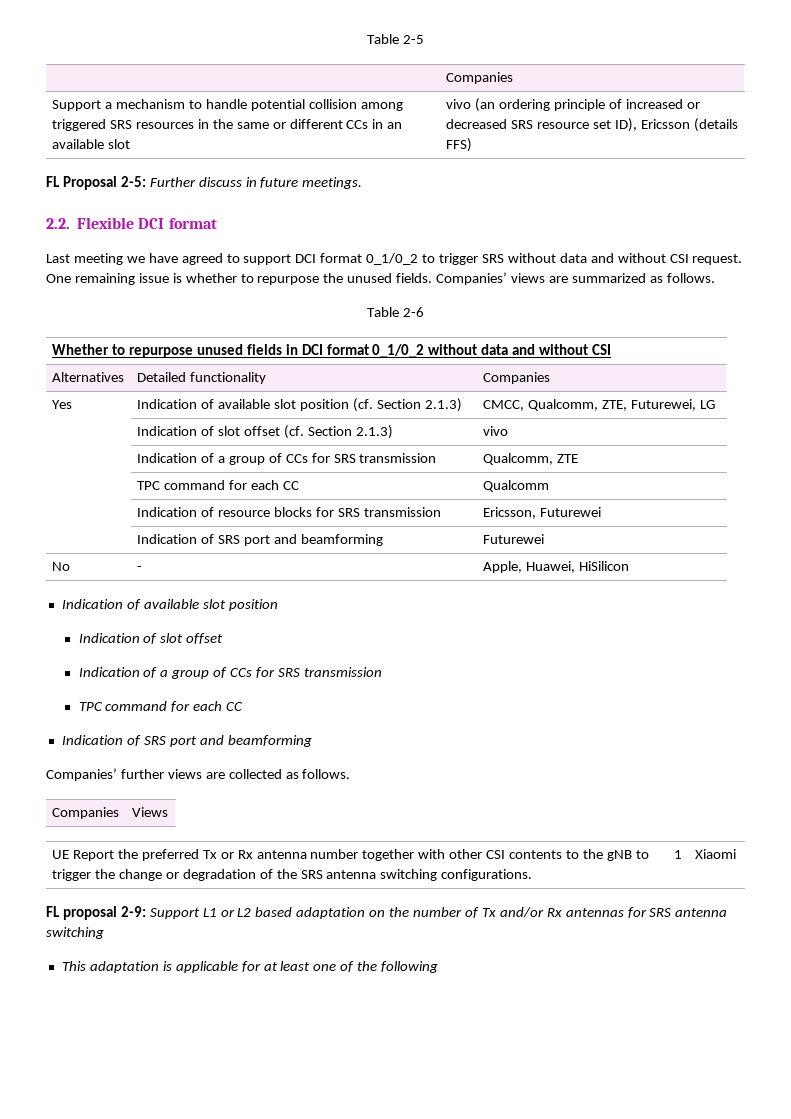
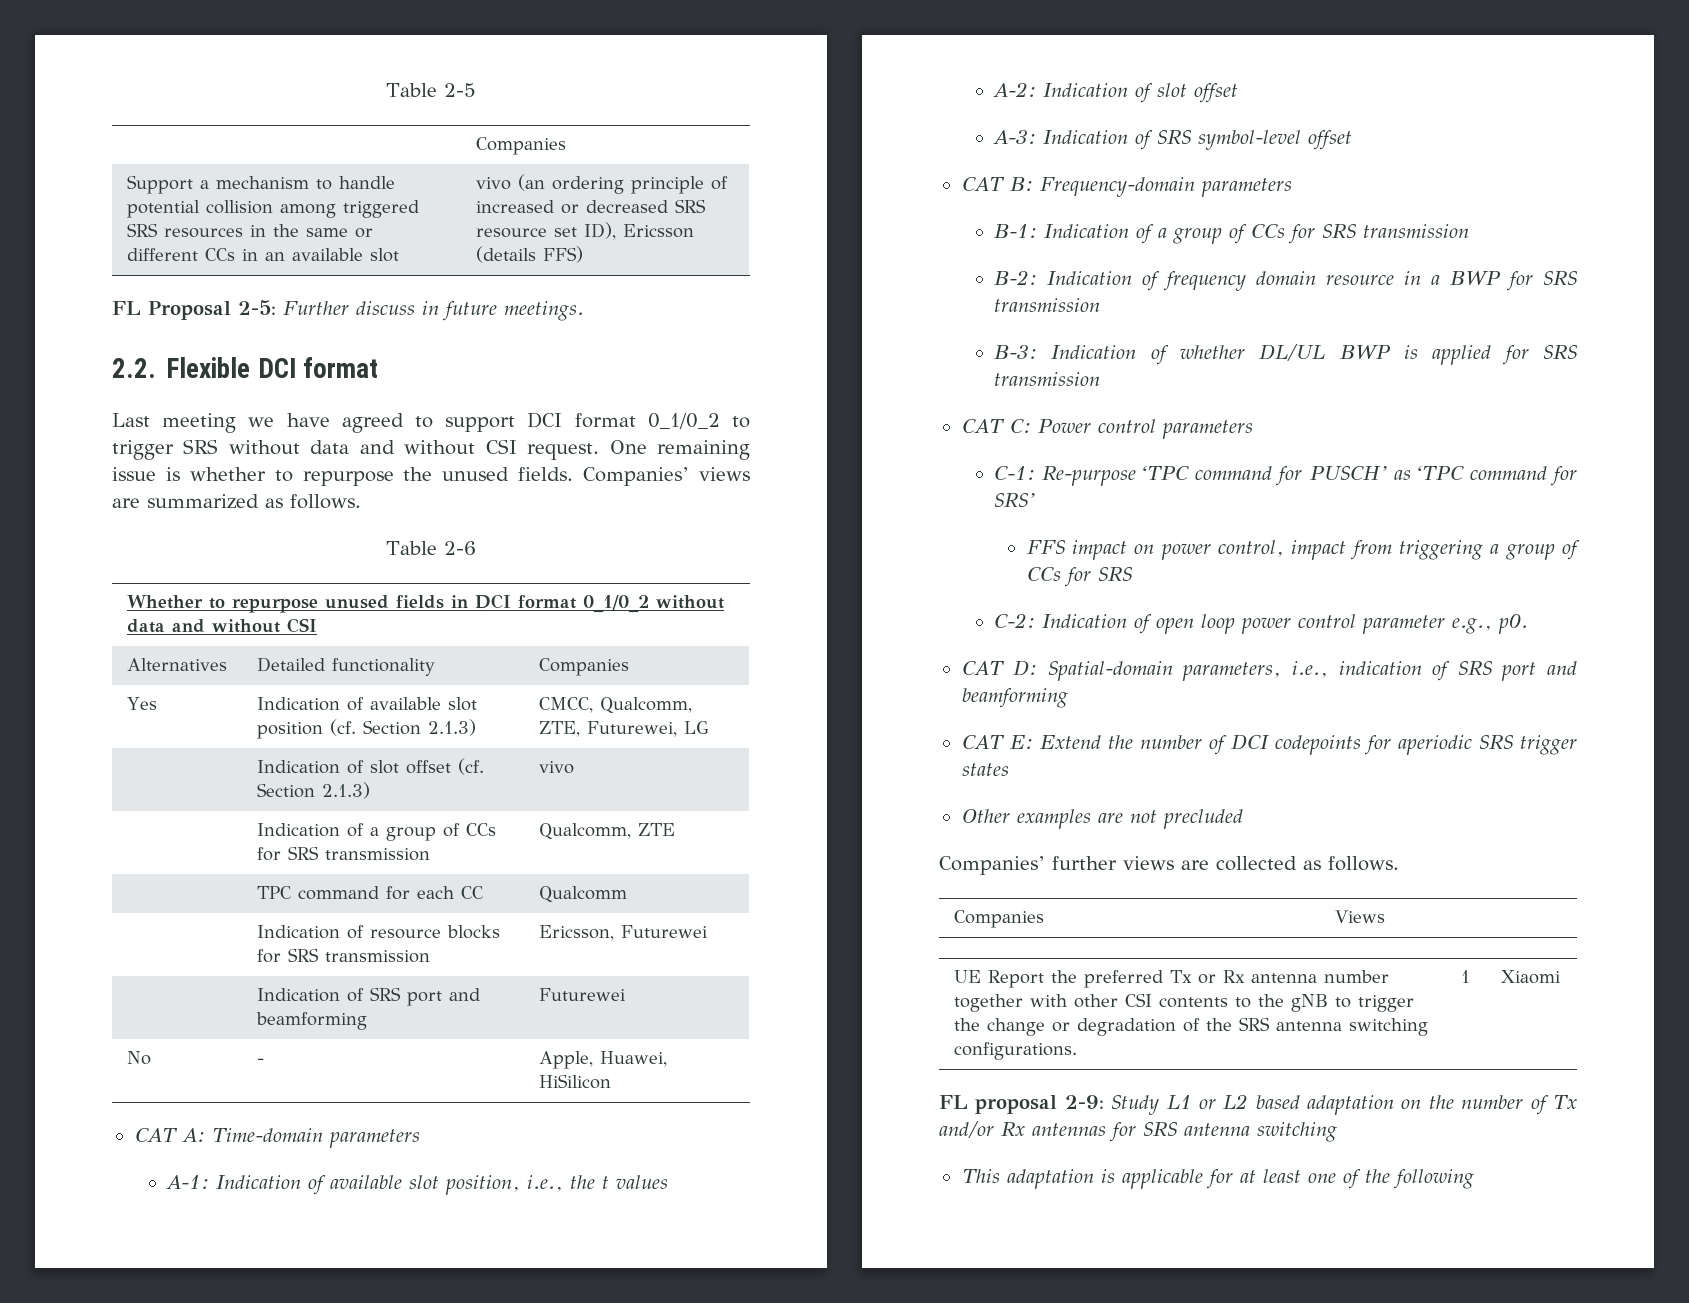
  No | - | Apple, Huawei, HiSilicon
- Indication of available slot position
- Indication of slot offset
- Indication of a group of CCs for SRS transmission
- TPC command for each CC
- Indication of SRS port and beamforming
+ CAT A: Time-domain parameters
+ A-1: Indication of available slot position, i.e., the t values
+ A-2: Indication of slot offset
+ A-3: Indication of SRS symbol-level offset
+ CAT B: Frequency-domain parameters
+ B-1: Indication of a group of CCs for SRS transmission
+ B-2: Indication of frequency domain resource in a BWP for SRS transmission
+ B-3: Indication of whether DL/UL BWP is applied for SRS transmission
+ CAT C: Power control parameters
+ C-1: Re-purpose ‘TPC command for PUSCH’ as ‘TPC command for SRS’
+ FFS impact on power control, impact from triggering a group of CCs for SRS
+ C-2: Indication of open loop power control parameter e.g., p0.
+ CAT D: Spatial-domain parameters, i.e., indication of SRS port and beamforming
+ CAT E: Extend the number of DCI codepoints for aperiodic SRS trigger states
+ Other examples are not precluded
- FL proposal 2-9: Support L1 or L2 based adaptation on the number of Tx and/or Rx antennas for SRS antenna switching
+ FL proposal 2-9: Study L1 or L2 based adaptation on the number of Tx and/or Rx antennas for SRS antenna switching

